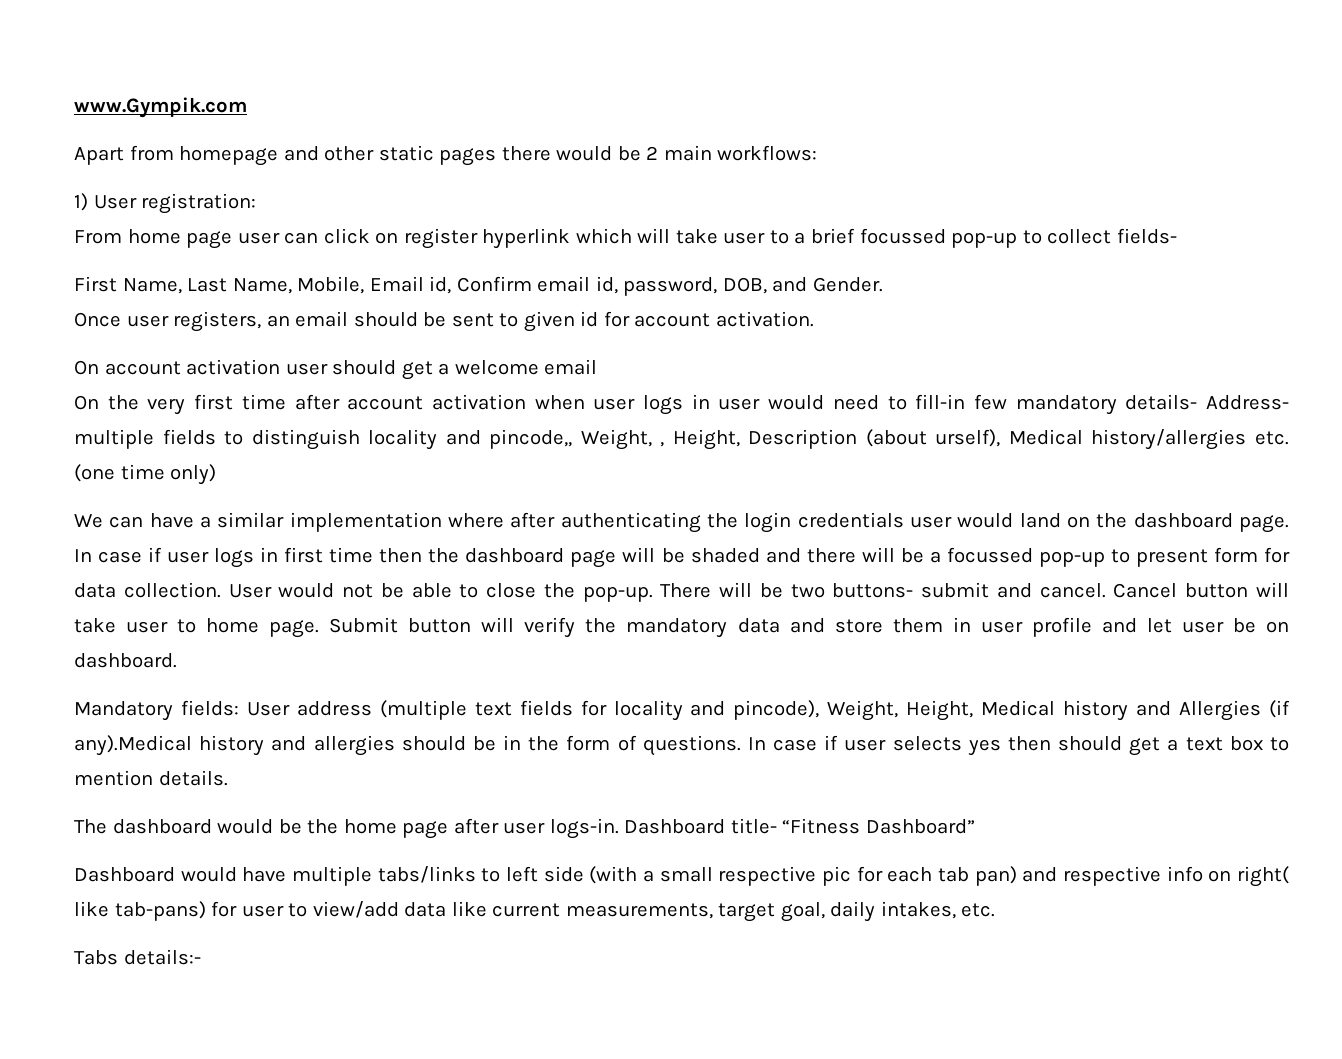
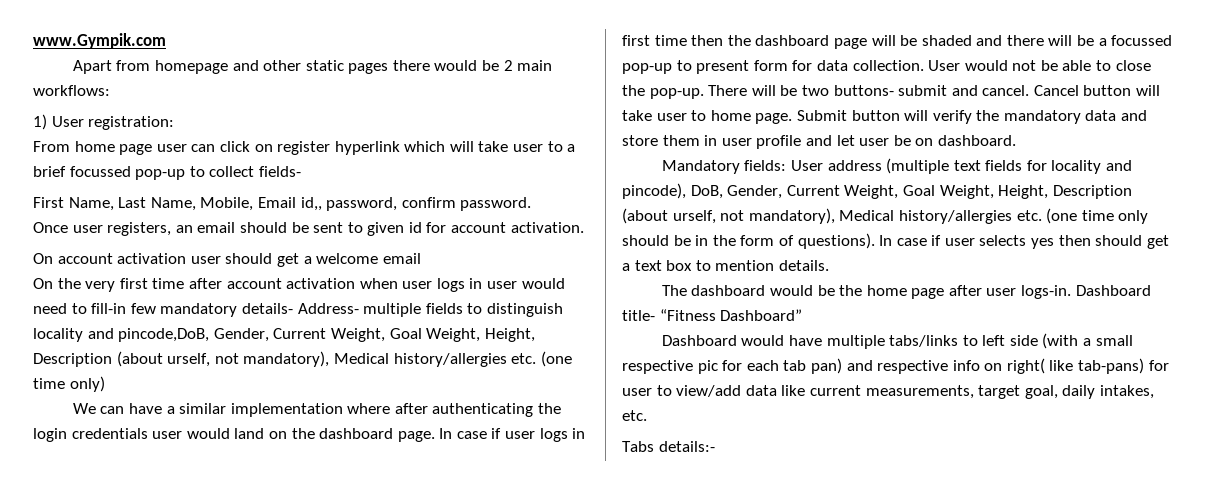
- First Name, Last Name, Mobile, Email id, Confirm email id, password, DOB, and Gender.
+ First Name, Last Name, Mobile, Email id,, password, confirm password.
- On the very first time after account activation when user logs in user would need to fill-in few mandatory details- Address- multiple fields to distinguish locality and pincode,, Weight, , Height, Description (about urself), Medical history/allergies etc. (one time only)
+ On the very first time after account activation when user logs in user would need to fill-in few mandatory details- Address- multiple fields to distinguish locality and pincode,DoB, Gender, Current Weight, Goal Weight, Height, Description (about urself, not mandatory), Medical history/allergies etc. (one time only)
- Mandatory fields: User address (multiple text fields for locality and pincode), Weight, Height, Medical history and Allergies (if any).Medical history and allergies should be in the form of questions.
+ Mandatory fields: User address (multiple text fields for locality and pincode), DoB, Gender, Current Weight, Goal Weight, Height, Description (about urself, not mandatory), Medical history/allergies etc. (one time only should be in the form of questions).

